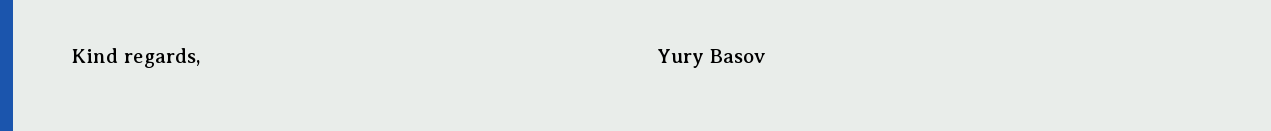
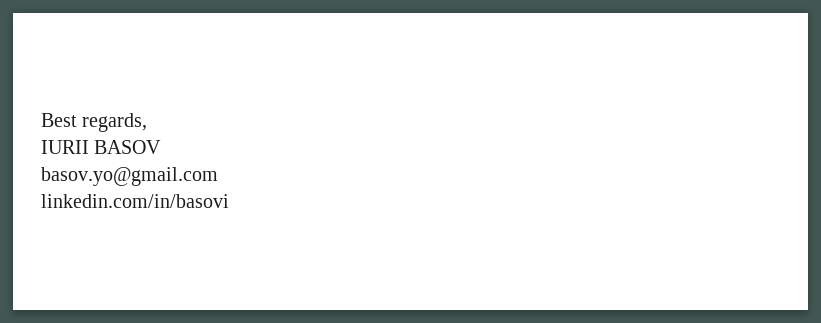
- Kind regards,
+ Best regards,
- Yury Basov
+ IURII BASOV
+ basov.yo@gmail.com
+ linkedin.com/in/basovi

